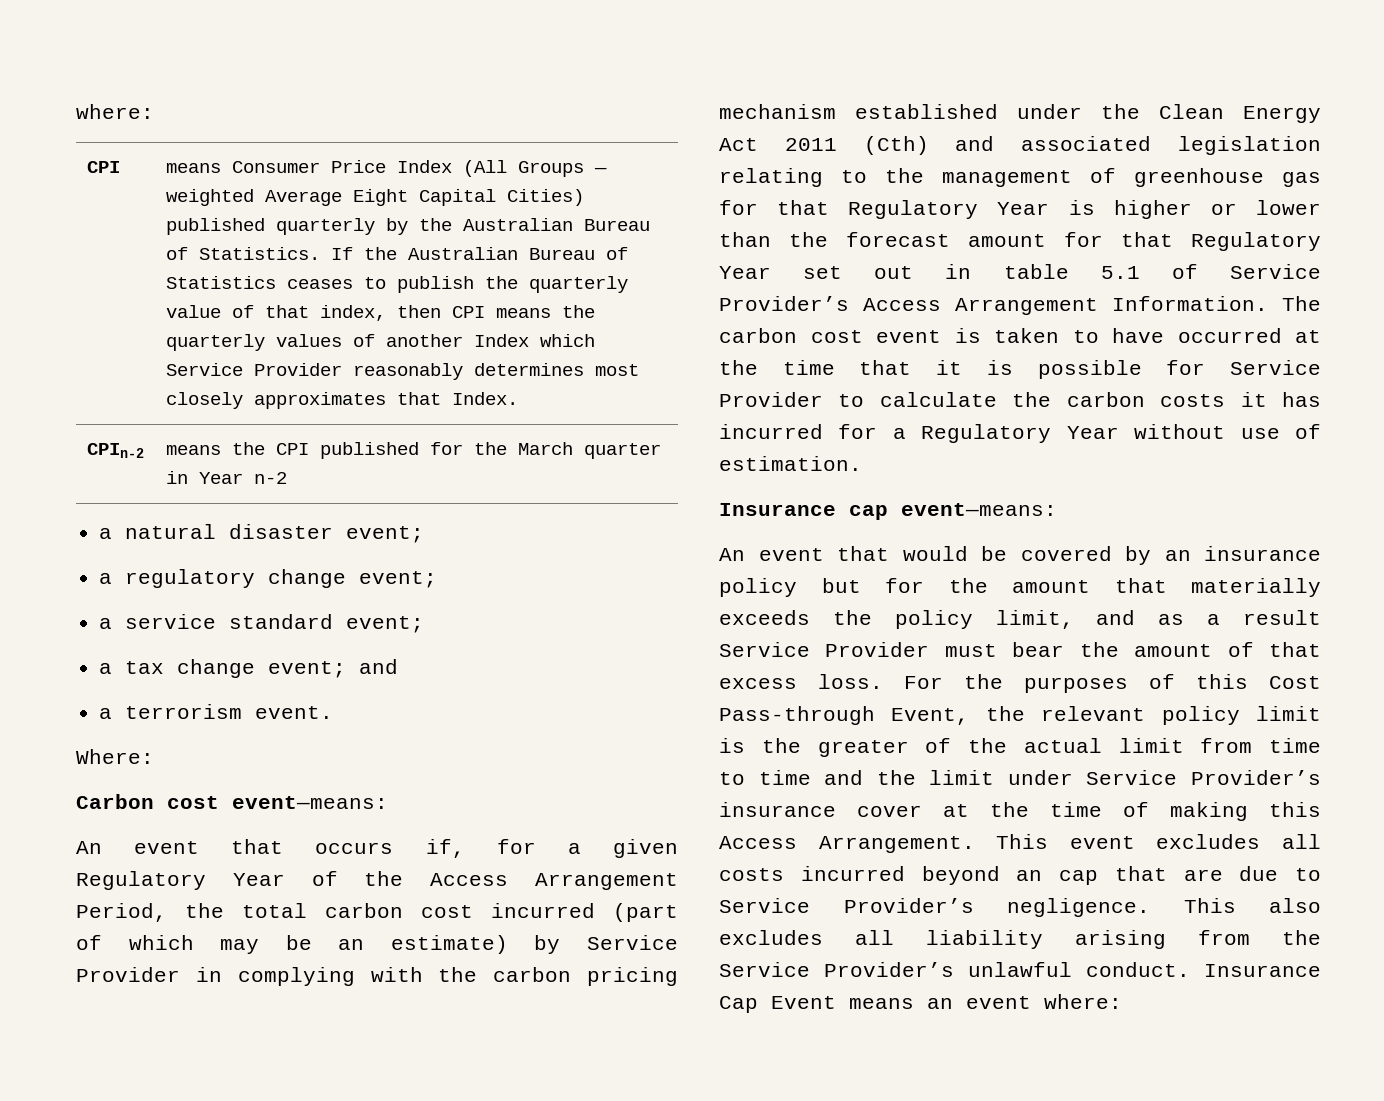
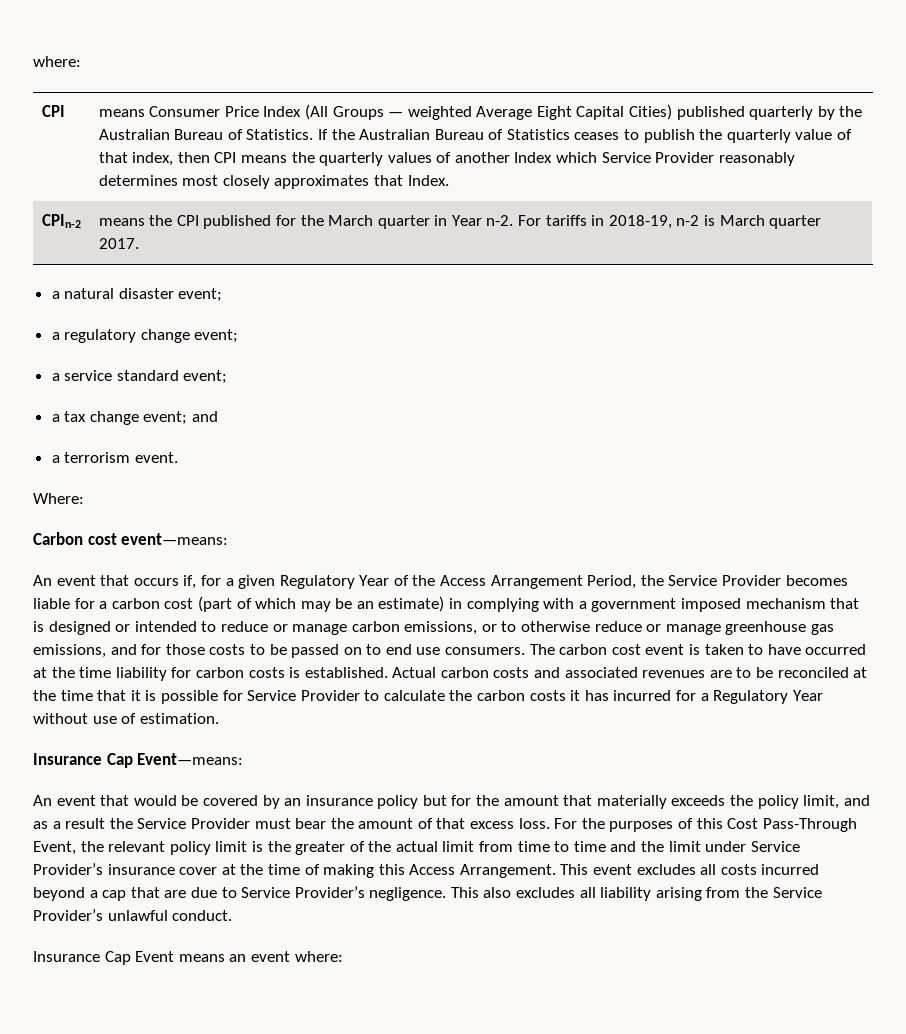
- CPIn-2 | means the CPI published for the March quarter in Year n-2
+ CPIn-2 | means the CPI published for the March quarter in Year n-2. For tariffs in 2018-19, n-2 is March quarter 2017.
- An event that occurs if, for a given Regulatory Year of the Access Arrangement Period, the total carbon cost incurred (part of which may be an estimate) by Service Provider in complying with the carbon pricing mechanism established under the Clean Energy Act 2011 (Cth) and associated legislation relating to the management of greenhouse gas for that Regulatory Year is higher or lower than the forecast amount for that Regulatory Year set out in table 5.1 of Service Provider’s Access Arrangement Information.
+ An event that occurs if, for a given Regulatory Year of the Access Arrangement Period, the Service Provider becomes liable for a carbon cost (part of which may be an estimate) in complying with a government imposed mechanism that is designed or intended to reduce or manage carbon emissions, or to otherwise reduce or manage greenhouse gas emissions, and for those costs to be passed on to end use consumers.
- The carbon cost event is taken to have occurred at the time that it is possible for Service Provider to calculate the carbon costs it has incurred for a Regulatory Year without use of estimation.
+ The carbon cost event is taken to have occurred at the time liability for carbon costs is established. Actual carbon costs and associated revenues are to be reconciled at the time that it is possible for Service Provider to calculate the carbon costs it has incurred for a Regulatory Year without use of estimation.
- Insurance cap event—means:
+ Insurance Cap Event—means:
- An event that would be covered by an insurance policy but for the amount that materially exceeds the policy limit, and as a result Service Provider must bear the amount of that excess loss.
+ An event that would be covered by an insurance policy but for the amount that materially exceeds the policy limit, and as a result the Service Provider must bear the amount of that excess loss.
- For the purposes of this Cost Pass-through Event, the relevant policy limit is the greater of the actual limit from time to time and the limit under Service Provider’s insurance cover at the time of making this Access Arrangement.
+ For the purposes of this Cost Pass-Through Event, the relevant policy limit is the greater of the actual limit from time to time and the limit under Service Provider’s insurance cover at the time of making this Access Arrangement.
- This event excludes all costs incurred beyond an cap that are due to Service Provider’s negligence.
+ This event excludes all costs incurred beyond a cap that are due to Service Provider’s negligence.
- This also excludes all liability arising from the Service Provider’s unlawful conduct. Insurance Cap Event means an event where:
+ This also excludes all liability arising from the Service Provider’s unlawful conduct.
+ Insurance Cap Event means an event where:

